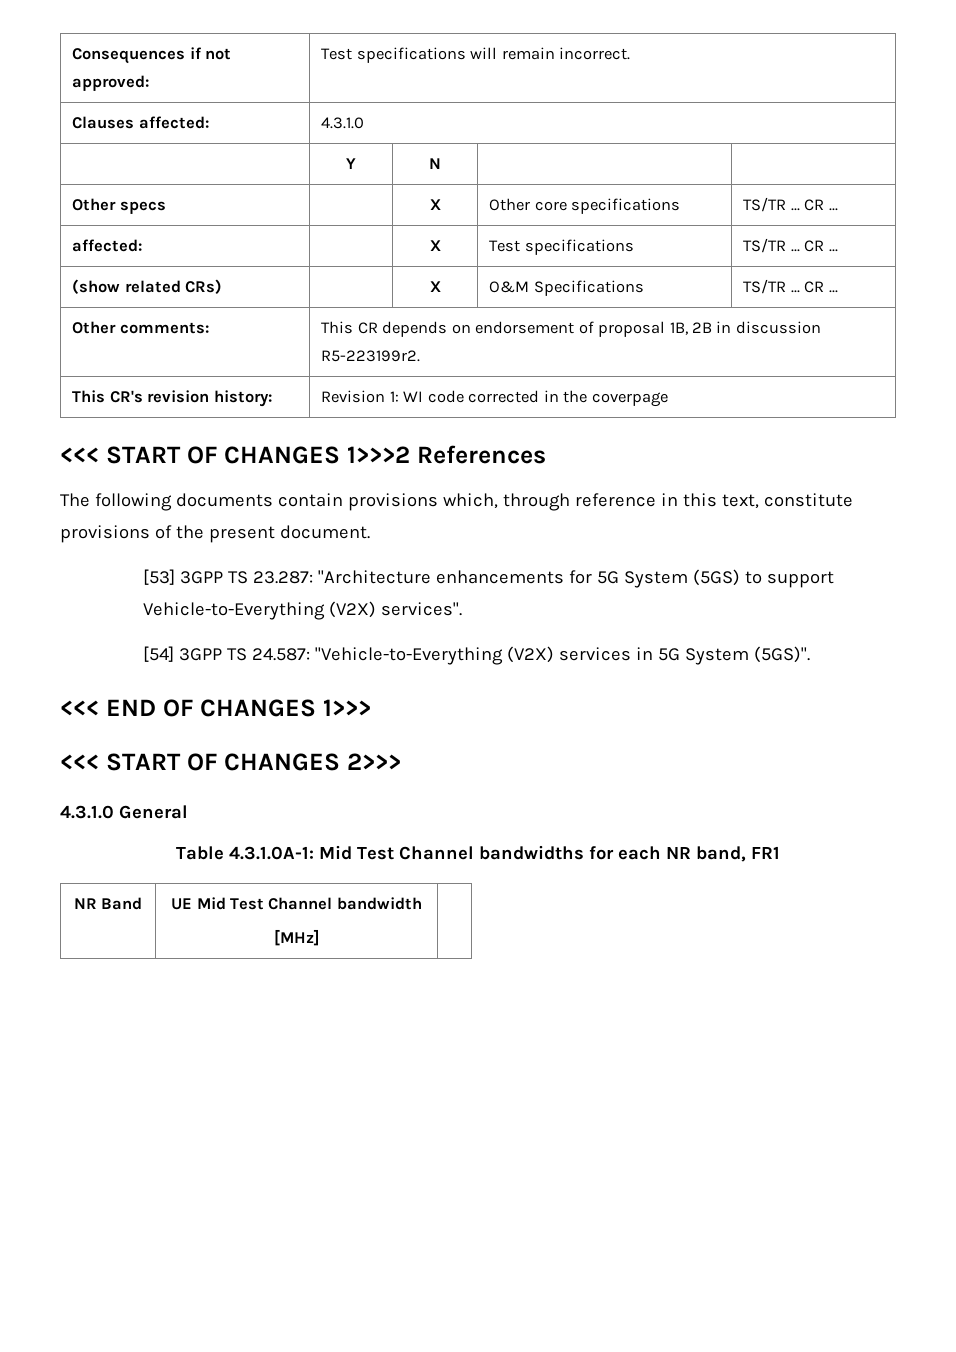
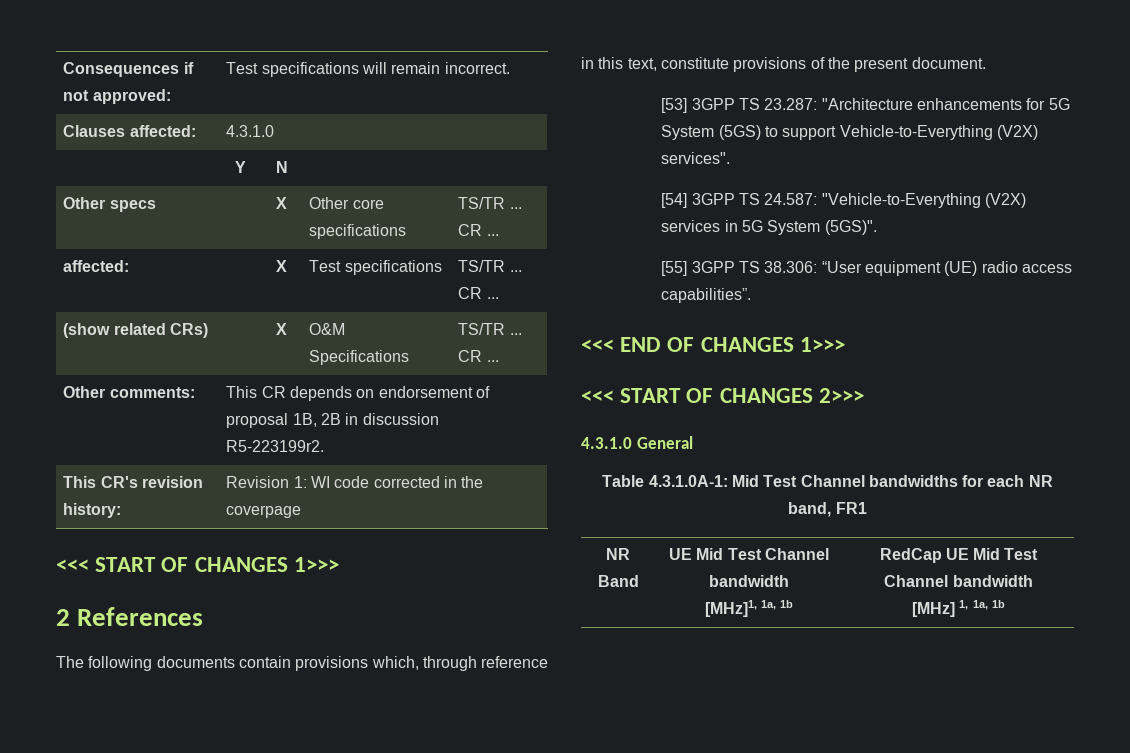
- <<< START OF CHANGES 1>>>2 References
+ <<< START OF CHANGES 1>>>
+ 2 References
+ [55] 3GPP TS 38.306: “User equipment (UE) radio access capabilities”.
  NR Band | UE Mid Test Channel bandwidth
- [MHz] |
+ [MHz]1, 1a, 1b | RedCap UE Mid Test Channel bandwidth
+ [MHz] 1, 1a, 1b

